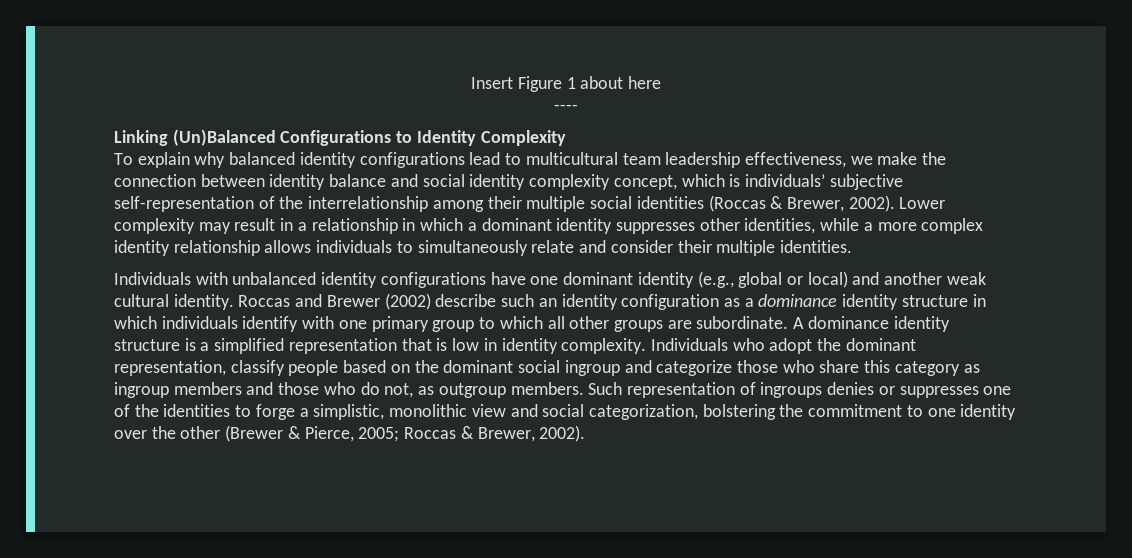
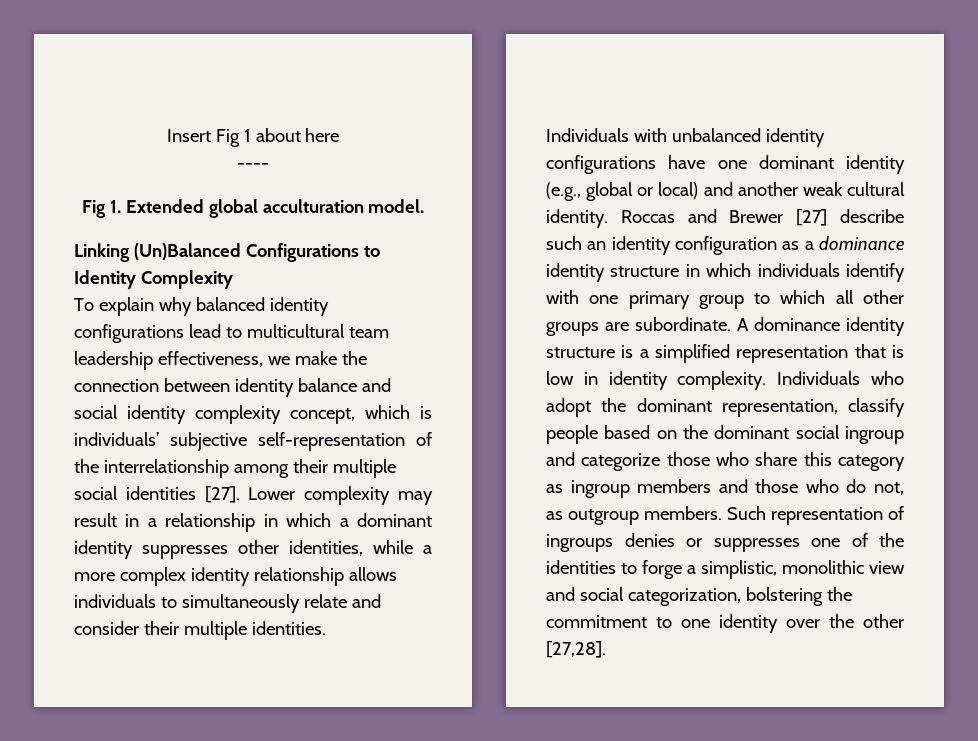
- Insert Figure 1 about here
+ Insert Fig 1 about here
+ Fig 1. Extended global acculturation model.
- To explain why balanced identity configurations lead to multicultural team leadership effectiveness, we make the connection between identity balance and social identity complexity concept, which is individuals’ subjective self-representation of the interrelationship among their multiple social identities (Roccas & Brewer, 2002).
+ To explain why balanced identity configurations lead to multicultural team leadership effectiveness, we make the connection between identity balance and social identity complexity concept, which is individuals’ subjective self-representation of the interrelationship among their multiple social identities [27].
- Roccas and Brewer (2002) describe such an identity configuration as a dominance identity structure in which individuals identify with one primary group to which all other groups are subordinate.
+ Roccas and Brewer [27] describe such an identity configuration as a dominance identity structure in which individuals identify with one primary group to which all other groups are subordinate.
- Such representation of ingroups denies or suppresses one of the identities to forge a simplistic, monolithic view and social categorization, bolstering the commitment to one identity over the other (Brewer & Pierce, 2005; Roccas & Brewer, 2002).
+ Such representation of ingroups denies or suppresses one of the identities to forge a simplistic, monolithic view and social categorization, bolstering the commitment to one identity over the other [27,28].

